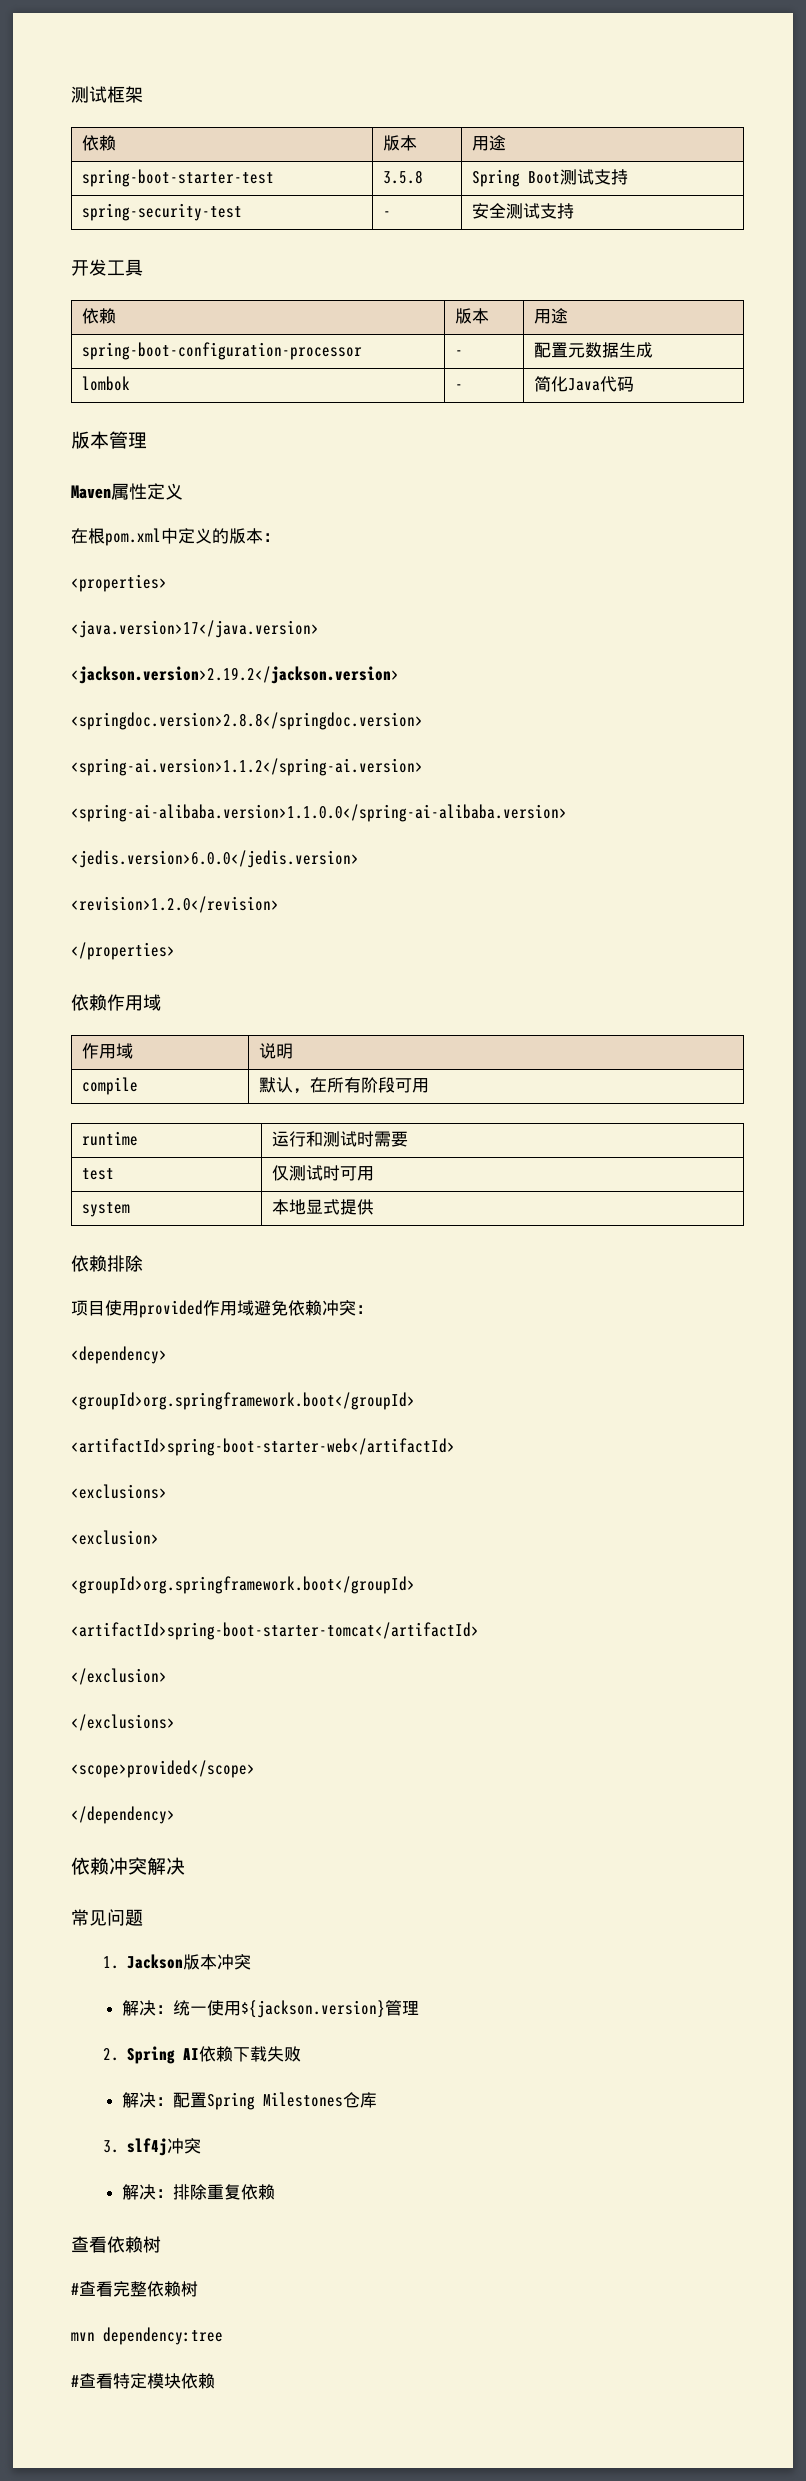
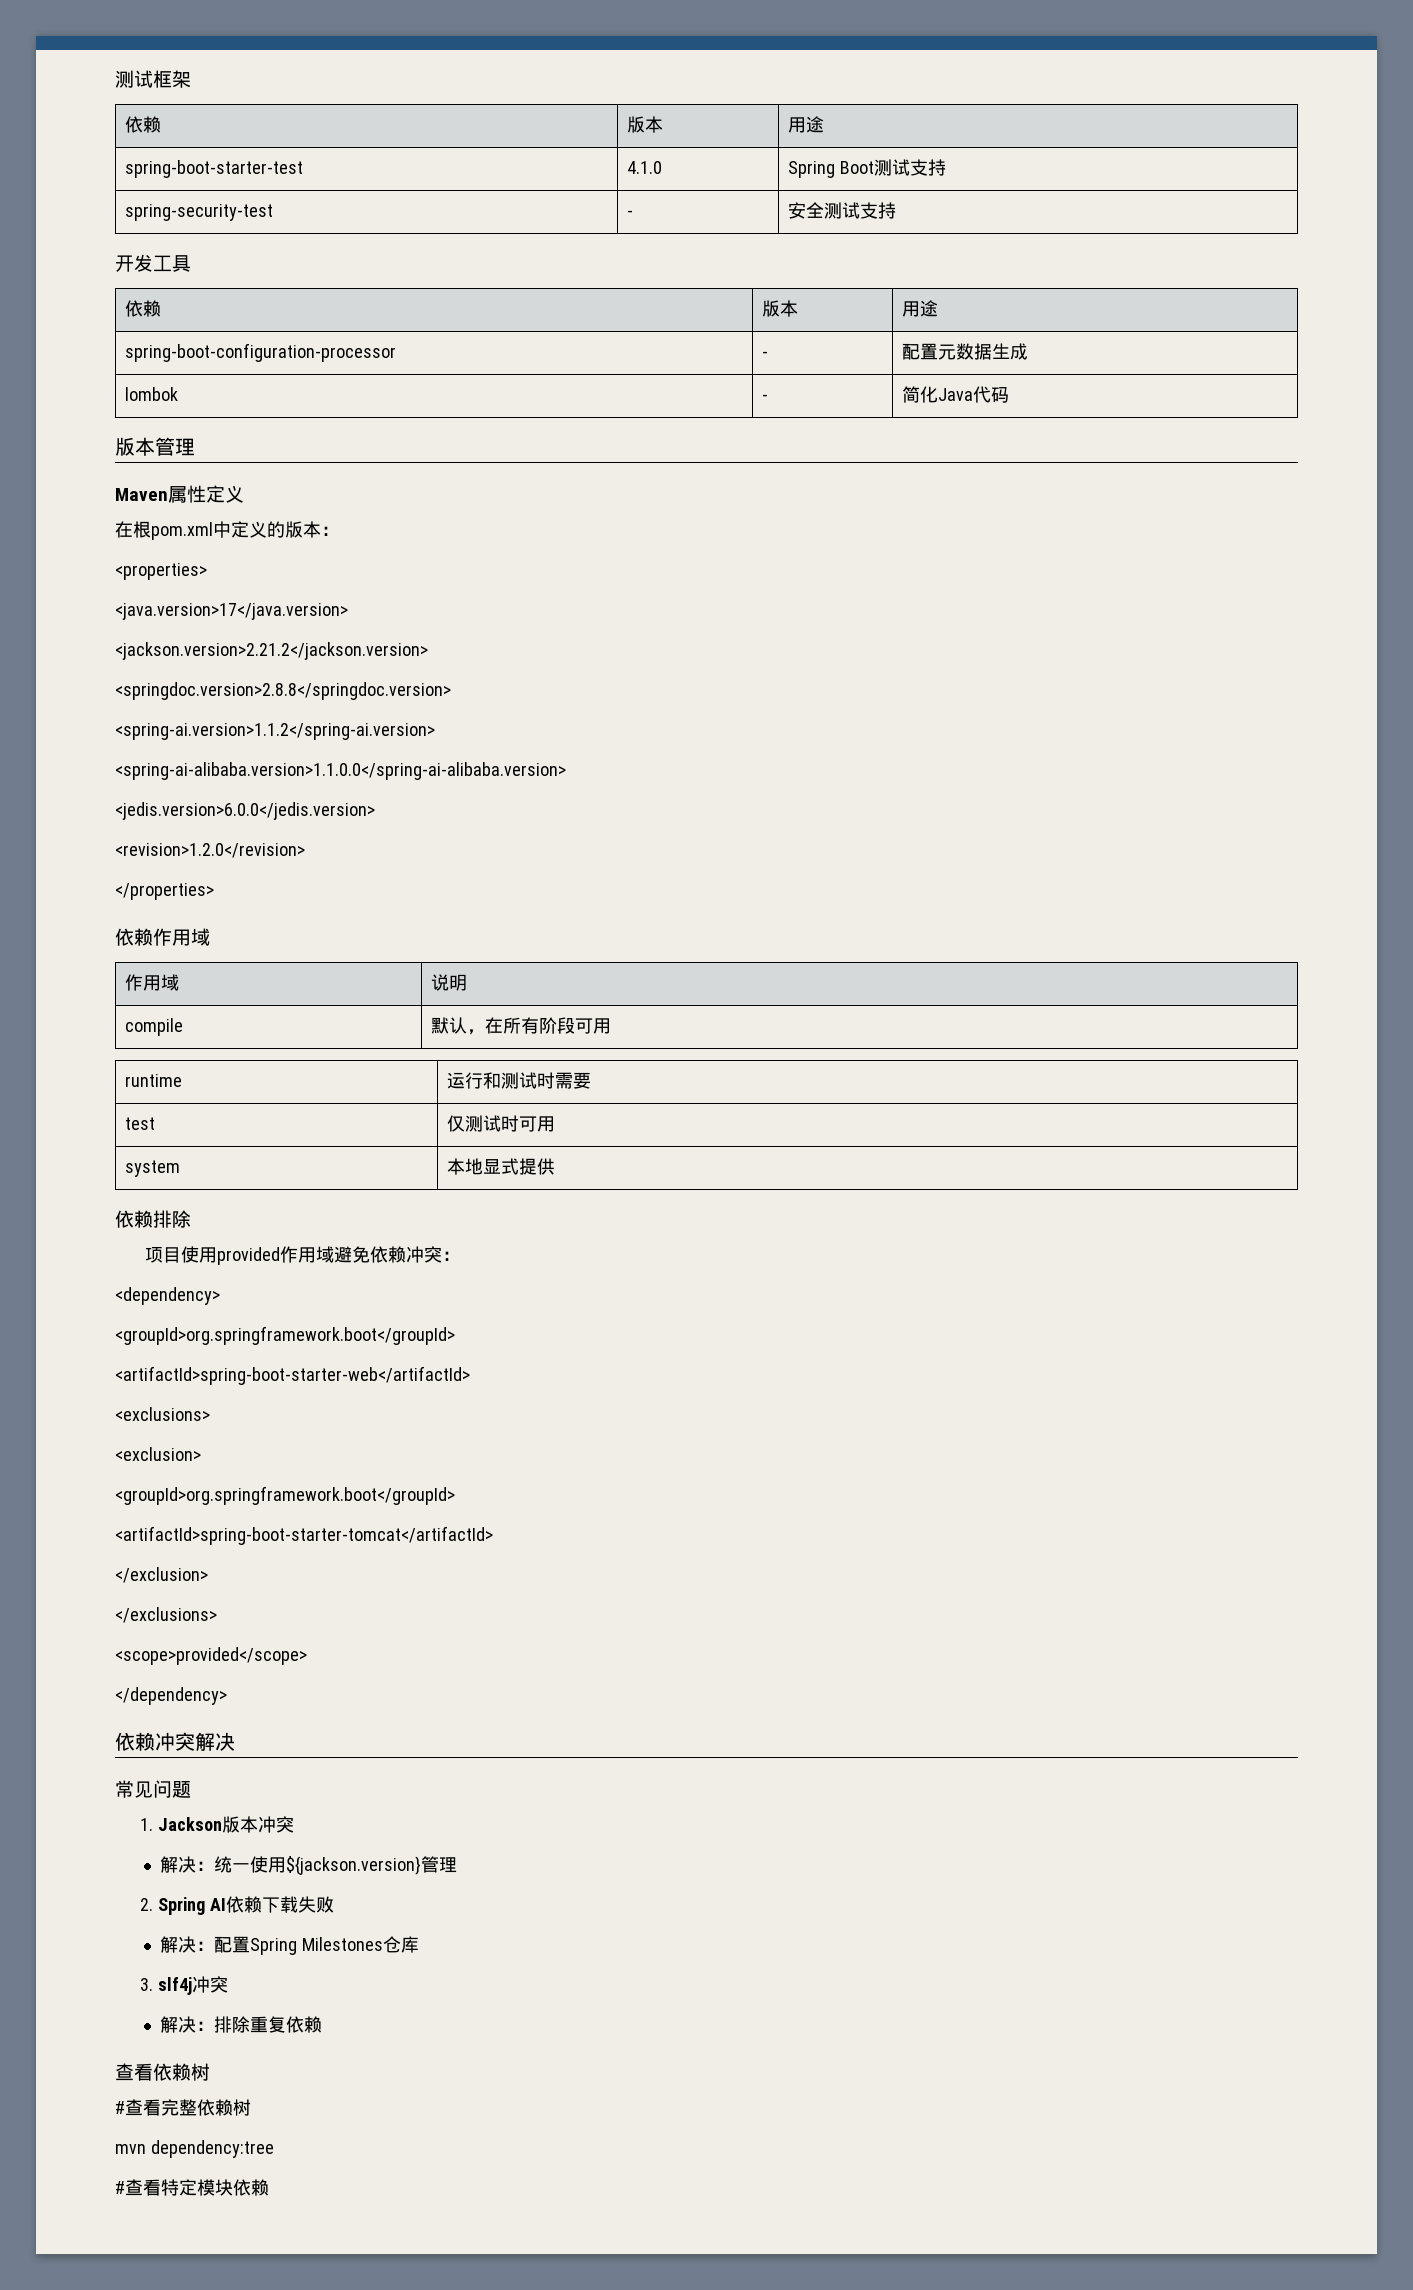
- spring-boot-starter-test | 3.5.8 | Spring Boot测试支持
+ spring-boot-starter-test | 4.1.0 | Spring Boot测试支持
- <jackson.version>2.19.2</jackson.version>
+ <jackson.version>2.21.2</jackson.version>

